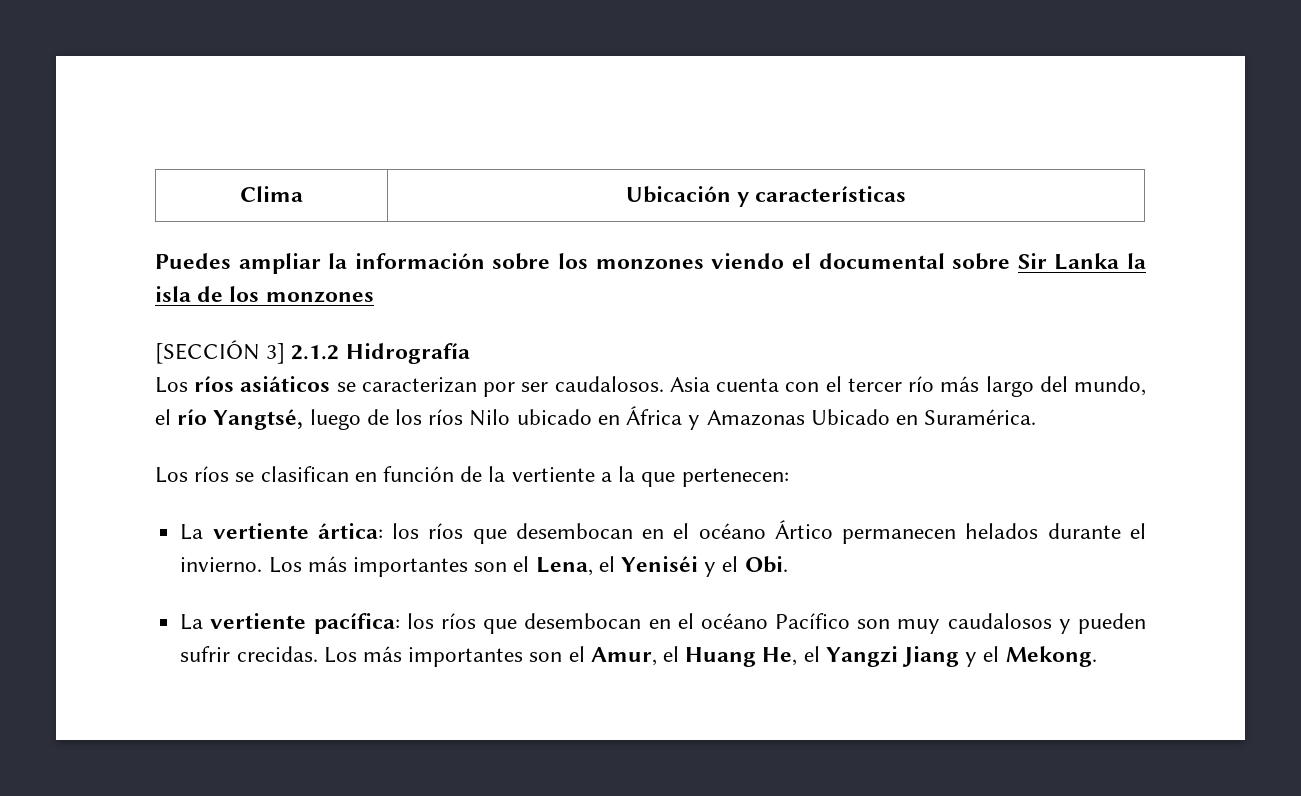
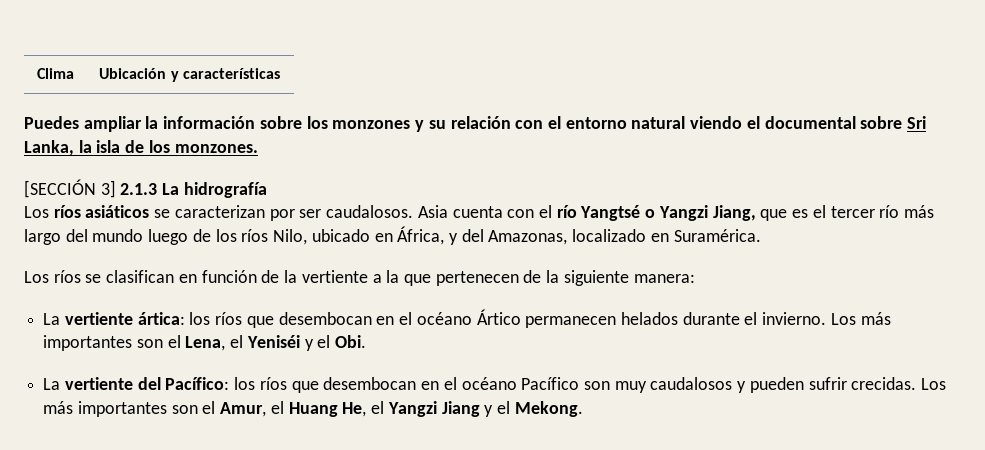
- Puedes ampliar la información sobre los monzones viendo el documental sobre Sir Lanka la isla de los monzones
+ Puedes ampliar la información sobre los monzones y su relación con el entorno natural viendo el documental sobre Sri Lanka, la isla de los monzones.
- [SECCIÓN 3] 2.1.2 Hidrografía
+ [SECCIÓN 3] 2.1.3 La hidrografía
- Asia cuenta con el tercer río más largo del mundo, el río Yangtsé, luego de los ríos Nilo ubicado en África y Amazonas Ubicado en Suramérica.
+ Asia cuenta con el río Yangtsé o Yangzi Jiang, que es el tercer río más largo del mundo luego de los ríos Nilo, ubicado en África, y del Amazonas, localizado en Suramérica.
- Los ríos se clasifican en función de la vertiente a la que pertenecen:
+ Los ríos se clasifican en función de la vertiente a la que pertenecen de la siguiente manera:
- La vertiente pacífica: los ríos que desembocan en el océano Pacífico son muy caudalosos y pueden sufrir crecidas.
+ La vertiente del Pacífico: los ríos que desembocan en el océano Pacífico son muy caudalosos y pueden sufrir crecidas.

